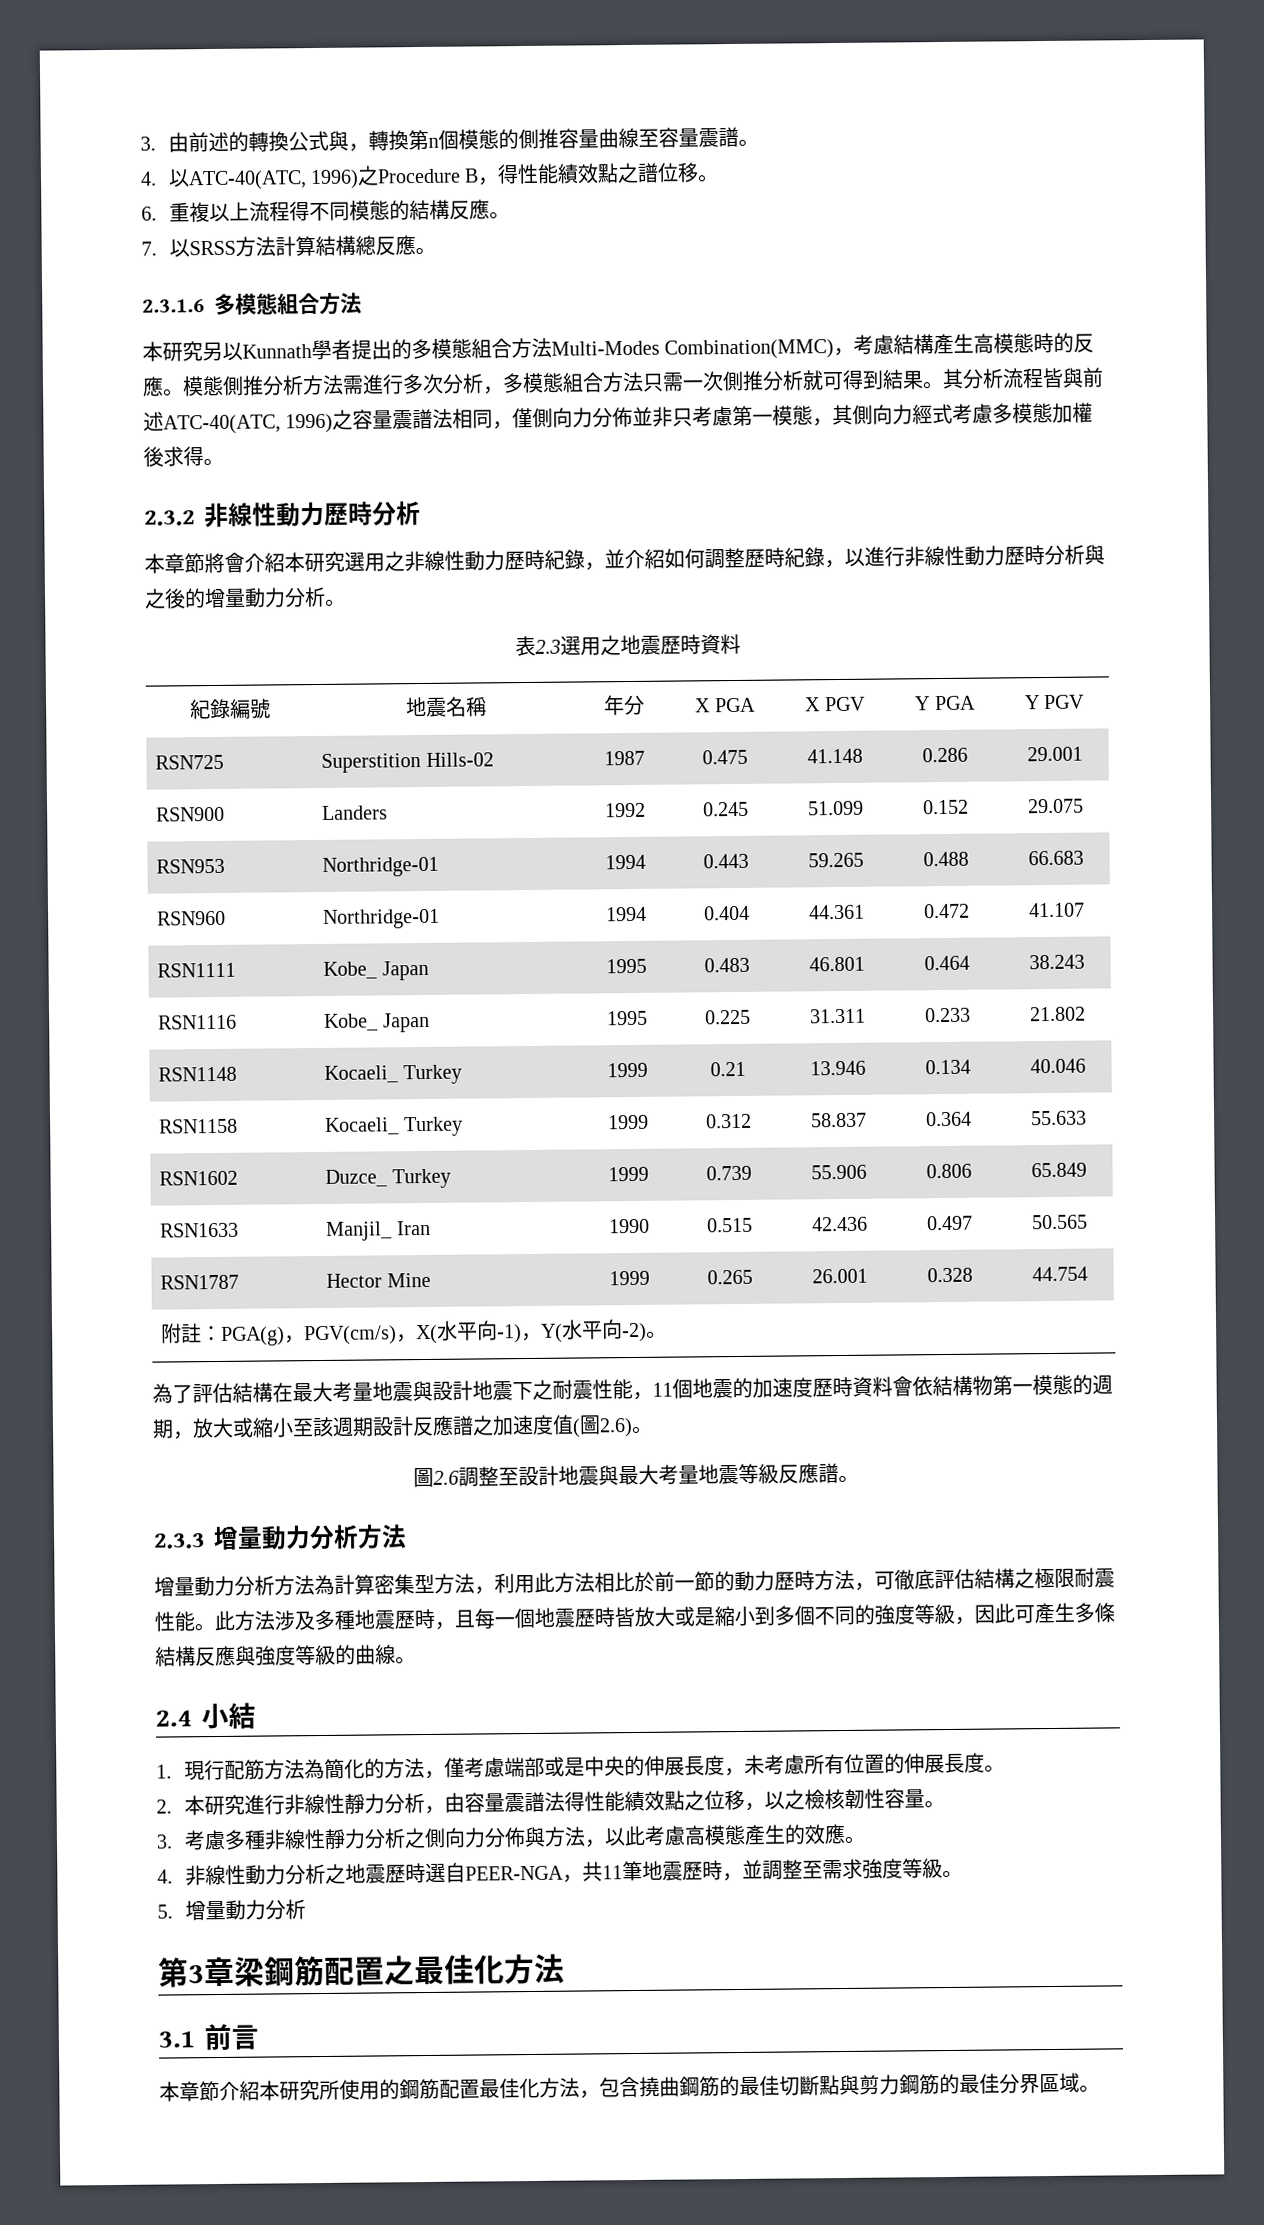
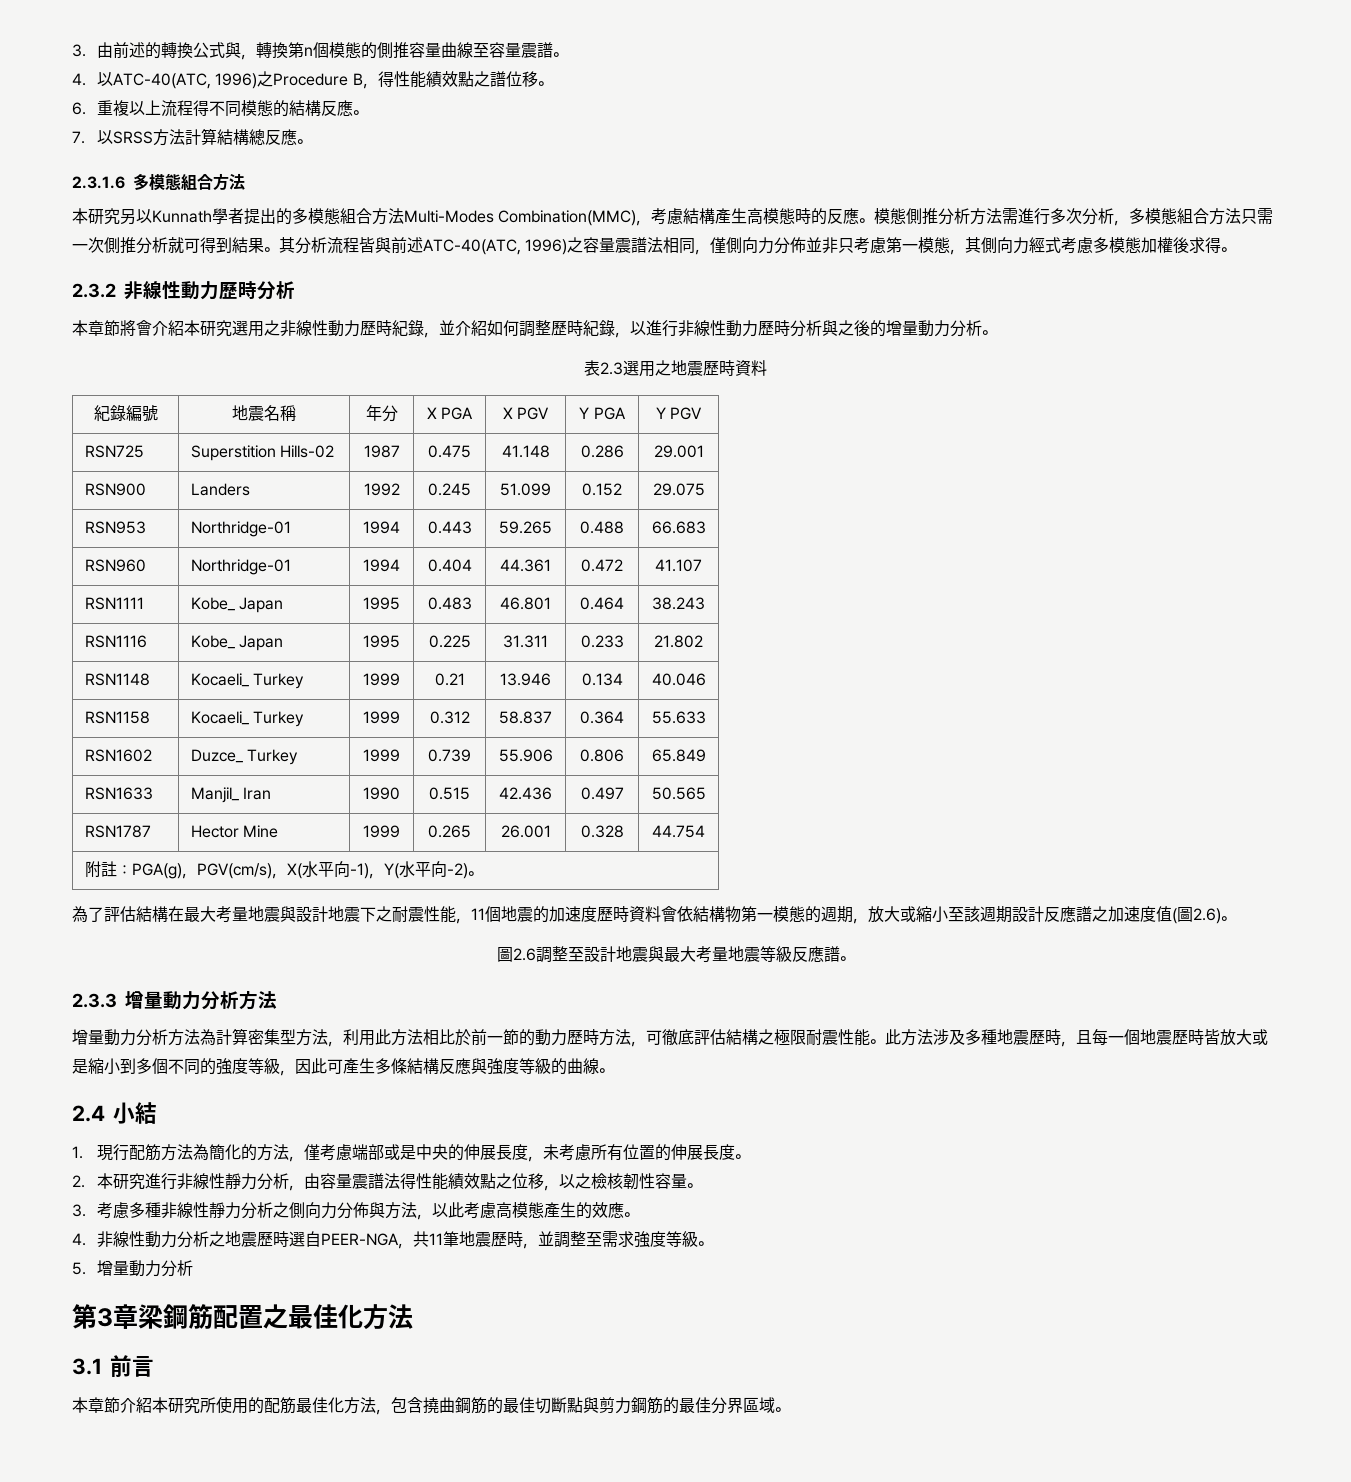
- 本章節介紹本研究所使用的鋼筋配置最佳化方法，包含撓曲鋼筋的最佳切斷點與剪力鋼筋的最佳分界區域。
+ 本章節介紹本研究所使用的配筋最佳化方法，包含撓曲鋼筋的最佳切斷點與剪力鋼筋的最佳分界區域。

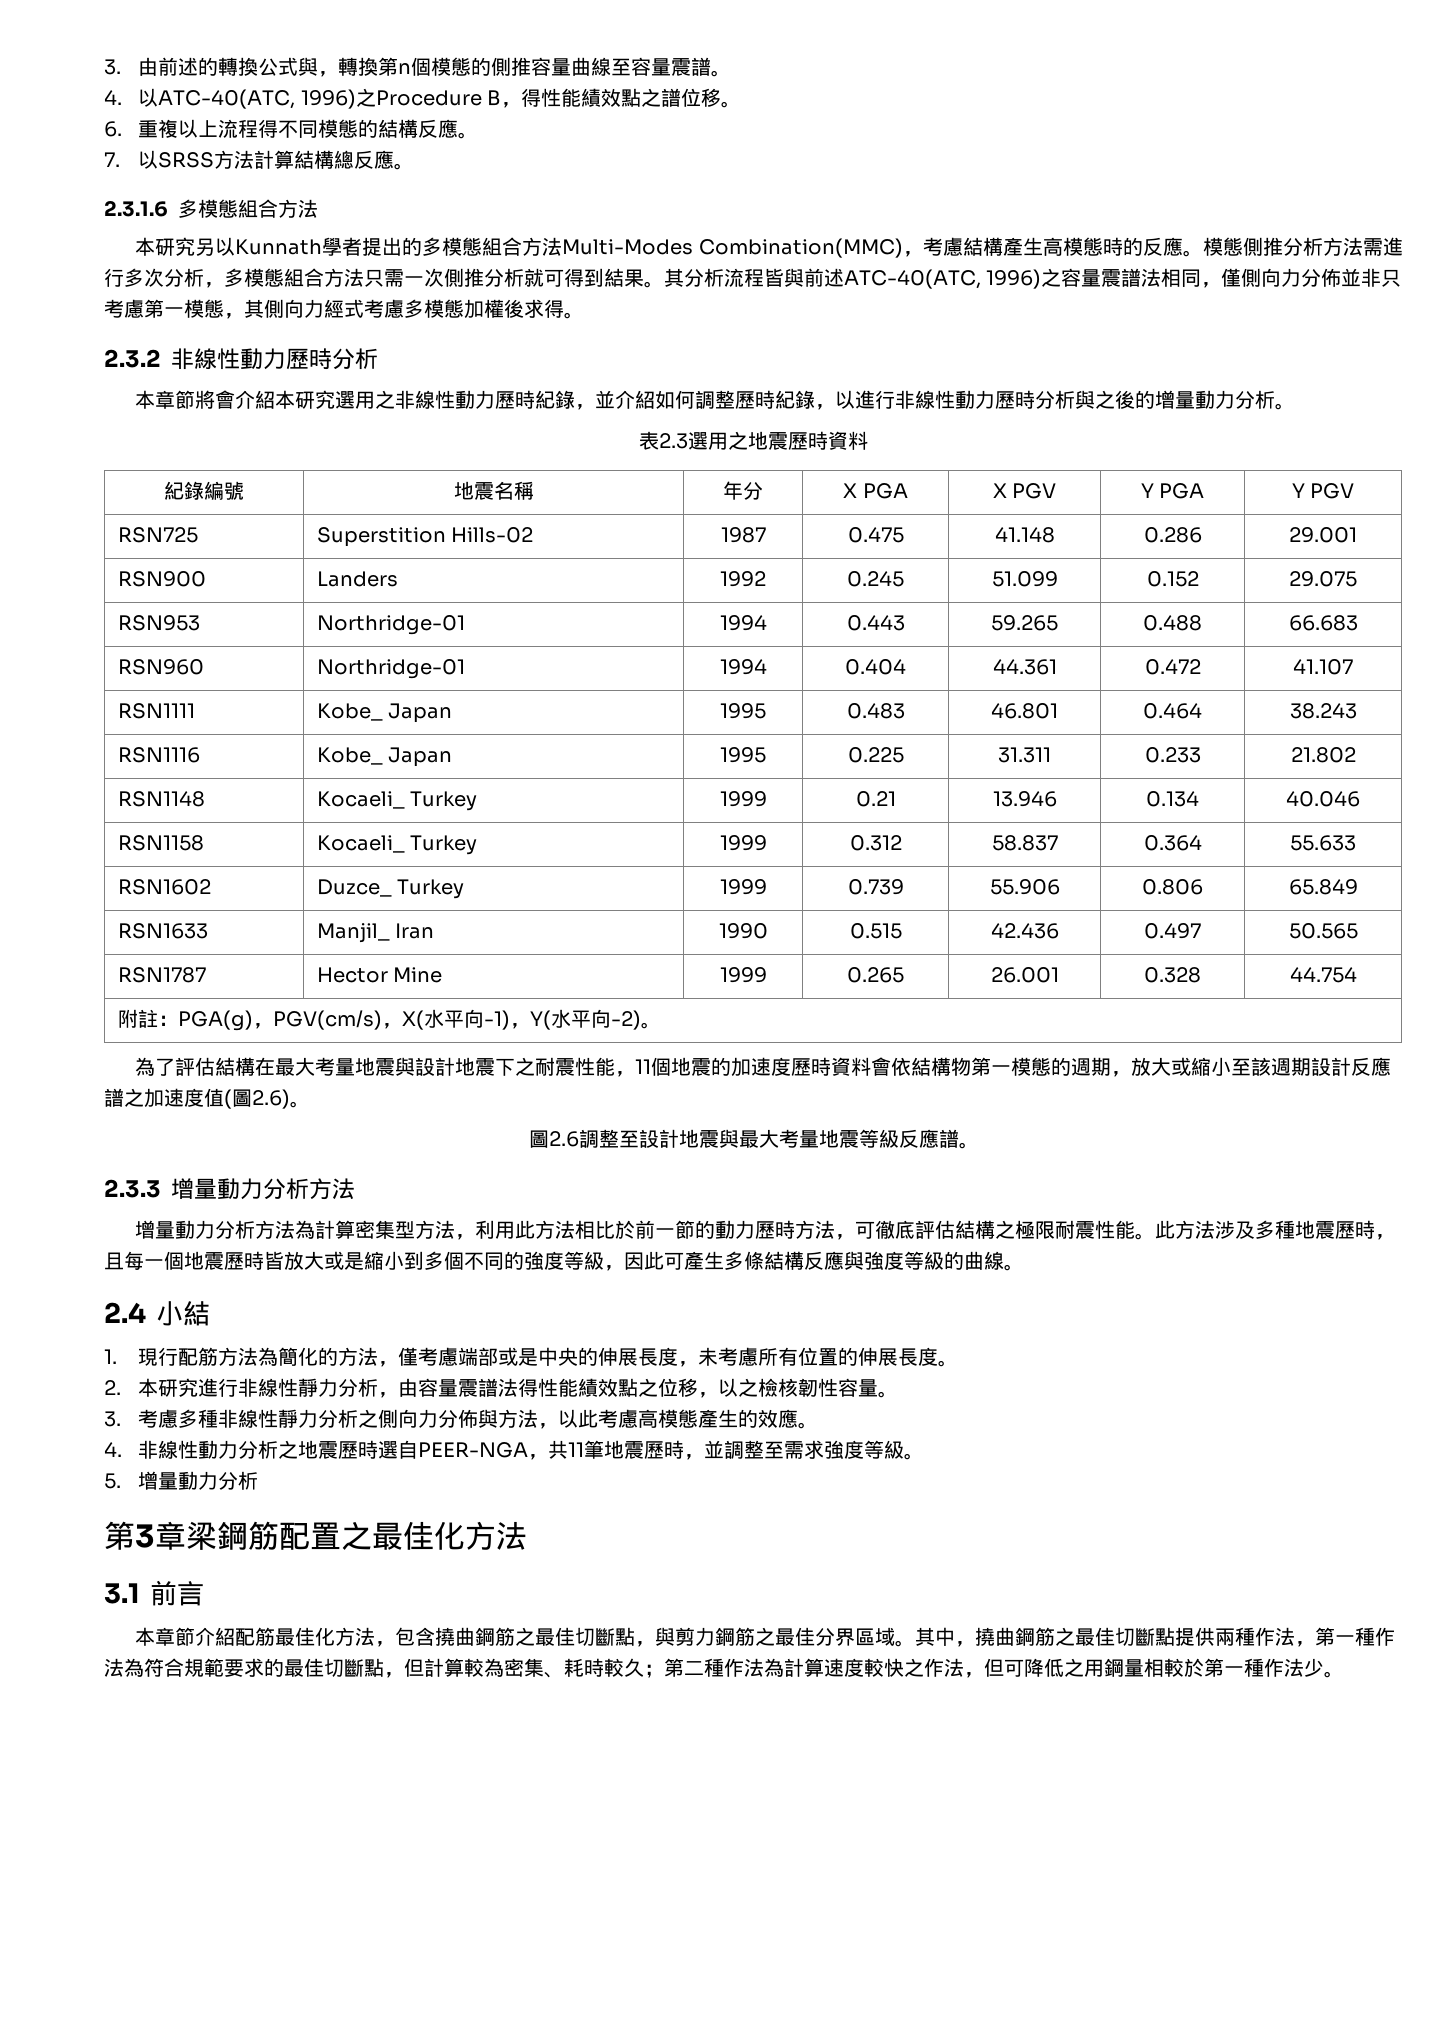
- 本章節介紹本研究所使用的配筋最佳化方法，包含撓曲鋼筋的最佳切斷點與剪力鋼筋的最佳分界區域。
+ 本章節介紹配筋最佳化方法，包含撓曲鋼筋之最佳切斷點，與剪力鋼筋之最佳分界區域。
+ 其中，撓曲鋼筋之最佳切斷點提供兩種作法，第一種作法為符合規範要求的最佳切斷點，但計算較為密集、耗時較久；第二種作法為計算速度較快之作法，但可降低之用鋼量相較於第一種作法少。

